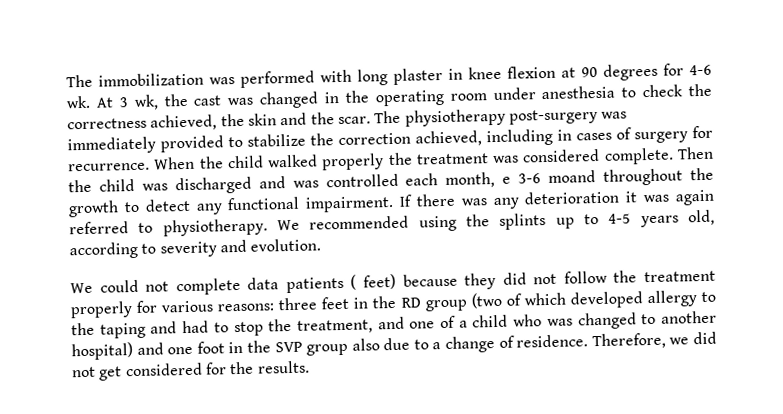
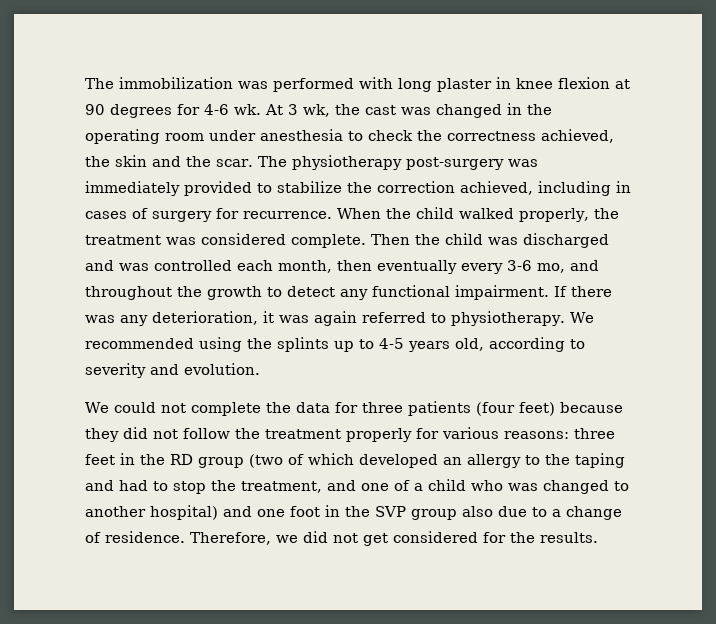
- When the child walked properly the treatment was considered complete.
+ When the child walked properly, the treatment was considered complete.
- Then the child was discharged and was controlled each month, e 3-6 moand throughout the growth to detect any functional impairment.
+ Then the child was discharged and was controlled each month, then eventually every 3-6 mo, and throughout the growth to detect any functional impairment.
- If there was any deterioration it was again referred to physiotherapy.
+ If there was any deterioration, it was again referred to physiotherapy.
- We could not complete data patients ( feet) because they did not follow the treatment properly for various reasons:
+ We could not complete the data for three patients (four feet) because they did not follow the treatment properly for various reasons:
- three feet in the RD group (two of which developed allergy to the taping and had to stop the treatment, and one of a child who was changed to another hospital) and one foot in the SVP group also due to a change of residence.
+ three feet in the RD group (two of which developed an allergy to the taping and had to stop the treatment, and one of a child who was changed to another hospital) and one foot in the SVP group also due to a change of residence.

